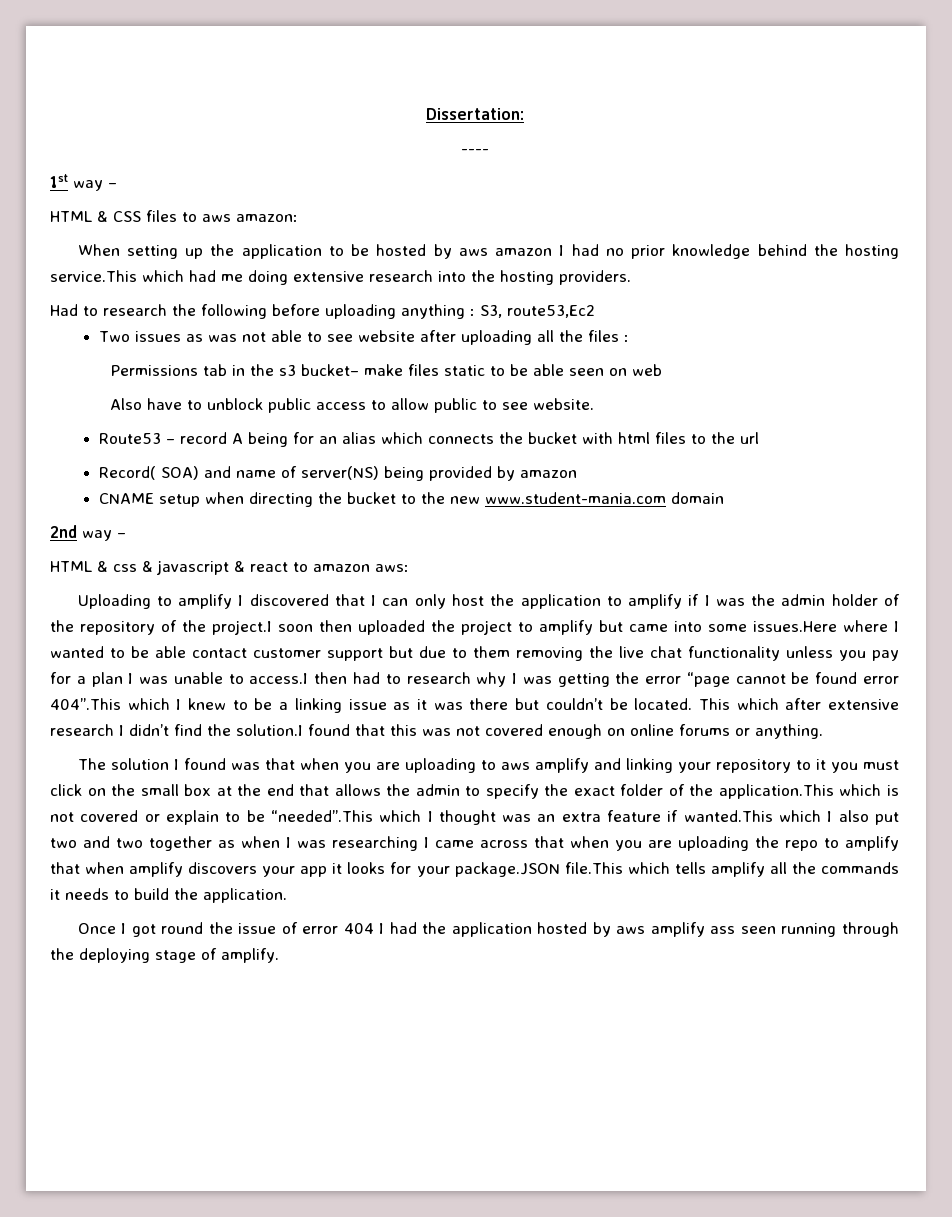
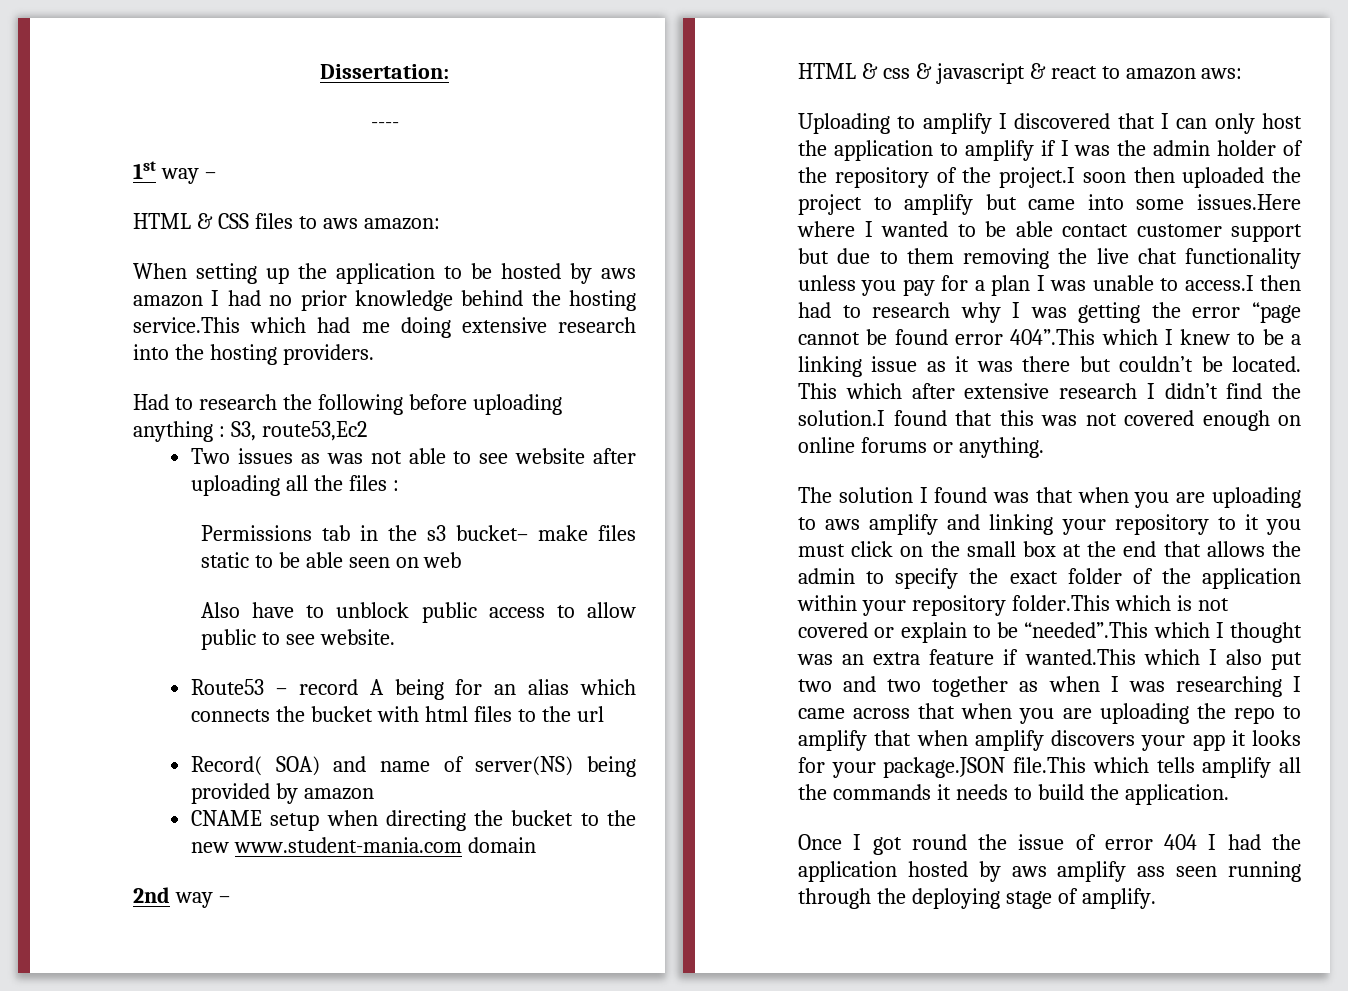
- The solution I found was that when you are uploading to aws amplify and linking your repository to it you must click on the small box at the end that allows the admin to specify the exact folder of the application.This which is not covered or explain to be “needed”.This which I thought was an extra feature if wanted.This which I also put two and two together as when I was researching I came across that when you are uploading the repo to amplify that when amplify discovers your app it looks for your package.JSON file.This which tells amplify all the commands it needs to build the application.
+ The solution I found was that when you are uploading to aws amplify and linking your repository to it you must click on the small box at the end that allows the admin to specify the exact folder of the application within your repository folder.This which is not covered or explain to be “needed”.This which I thought was an extra feature if wanted.This which I also put two and two together as when I was researching I came across that when you are uploading the repo to amplify that when amplify discovers your app it looks for your package.JSON file.This which tells amplify all the commands it needs to build the application.

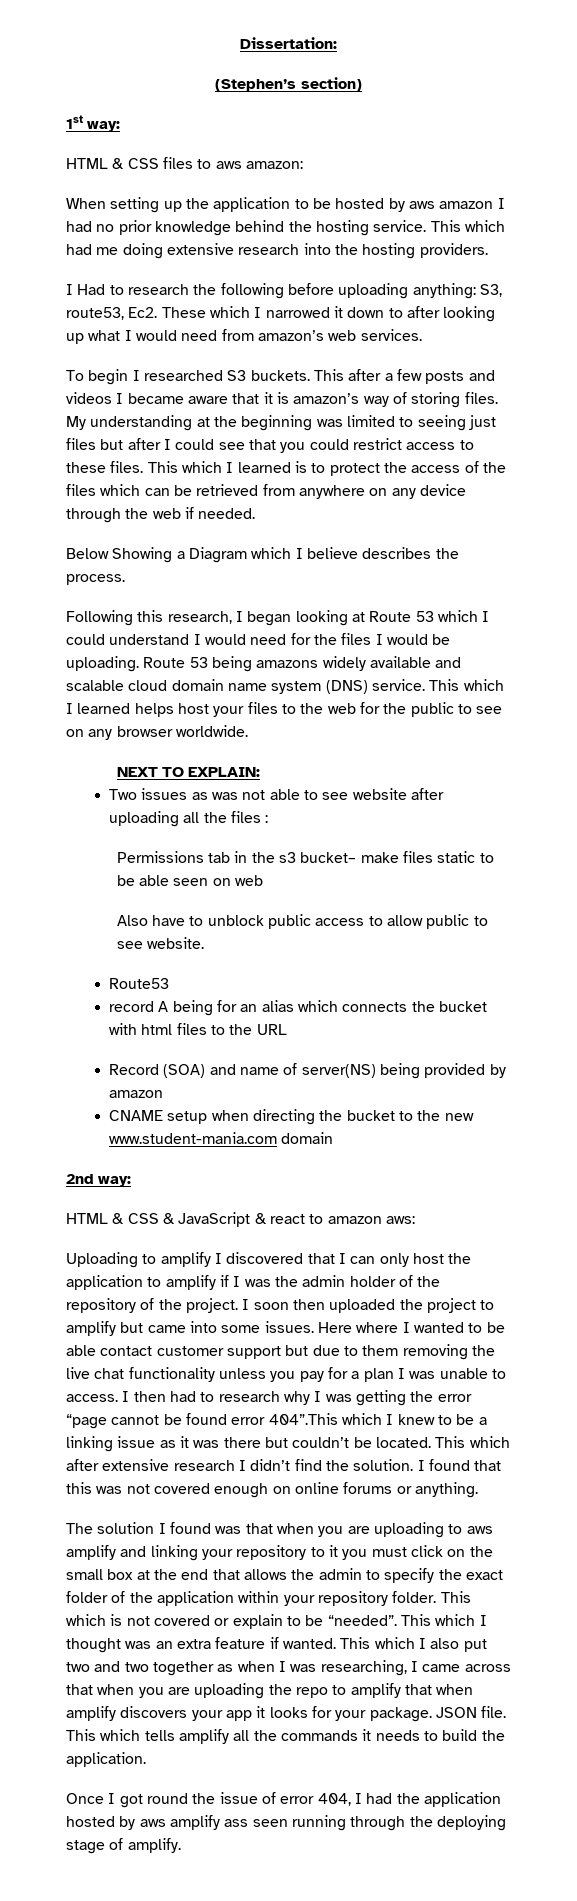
- ----
+ (Stephen’s section)
- 1st way –
+ 1st way:
- When setting up the application to be hosted by aws amazon I had no prior knowledge behind the hosting service.This which had me doing extensive research into the hosting providers.
+ When setting up the application to be hosted by aws amazon I had no prior knowledge behind the hosting service. This which had me doing extensive research into the hosting providers.
- Had to research the following before uploading anything : S3, route53,Ec2
+ I Had to research the following before uploading anything: S3, route53, Ec2. These which I narrowed it down to after looking up what I would need from amazon’s web services.
+ To begin I researched S3 buckets. This after a few posts and videos I became aware that it is amazon’s way of storing files. My understanding at the beginning was limited to seeing just files but after I could see that you could restrict access to these files. This which I learned is to protect the access of the files which can be retrieved from anywhere on any device through the web if needed.
+ Below Showing a Diagram which I believe describes the process.
+ Following this research, I began looking at Route 53 which I could understand I would need for the files I would be uploading. Route 53 being amazons widely available and scalable cloud domain name system (DNS) service. This which I learned helps host your files to the web for the public to see on any browser worldwide.
+ NEXT TO EXPLAIN:
- Route53 – record A being for an alias which connects the bucket with html files to the url
- Record( SOA) and name of server(NS) being provided by amazon
+ Route53
+ record A being for an alias which connects the bucket with html files to the URL
+ Record (SOA) and name of server(NS) being provided by amazon
- 2nd way –
- HTML & css & javascript & react to amazon aws:
+ 2nd way:
+ HTML & CSS & JavaScript & react to amazon aws:
- Uploading to amplify I discovered that I can only host the application to amplify if I was the admin holder of the repository of the project.I soon then uploaded the project to amplify but came into some issues.Here where I wanted to be able contact customer support but due to them removing the live chat functionality unless you pay for a plan I was unable to access.I then had to research why I was getting the error “page cannot be found error 404”.This which I knew to be a linking issue as it was there but couldn’t be located.
+ Uploading to amplify I discovered that I can only host the application to amplify if I was the admin holder of the repository of the project. I soon then uploaded the project to amplify but came into some issues. Here where I wanted to be able contact customer support but due to them removing the live chat functionality unless you pay for a plan I was unable to access. I then had to research why I was getting the error “page cannot be found error 404”.This which I knew to be a linking issue as it was there but couldn’t be located.
- This which after extensive research I didn’t find the solution.I found that this was not covered enough on online forums or anything.
+ This which after extensive research I didn’t find the solution. I found that this was not covered enough on online forums or anything.
- The solution I found was that when you are uploading to aws amplify and linking your repository to it you must click on the small box at the end that allows the admin to specify the exact folder of the application within your repository folder.This which is not covered or explain to be “needed”.This which I thought was an extra feature if wanted.This which I also put two and two together as when I was researching I came across that when you are uploading the repo to amplify that when amplify discovers your app it looks for your package.JSON file.This which tells amplify all the commands it needs to build the application.
+ The solution I found was that when you are uploading to aws amplify and linking your repository to it you must click on the small box at the end that allows the admin to specify the exact folder of the application within your repository folder. This which is not covered or explain to be “needed”. This which I thought was an extra feature if wanted. This which I also put two and two together as when I was researching, I came across that when you are uploading the repo to amplify that when amplify discovers your app it looks for your package. JSON file. This which tells amplify all the commands it needs to build the application.
- Once I got round the issue of error 404 I had the application hosted by aws amplify ass seen running through the deploying stage of amplify.
+ Once I got round the issue of error 404, I had the application hosted by aws amplify ass seen running through the deploying stage of amplify.

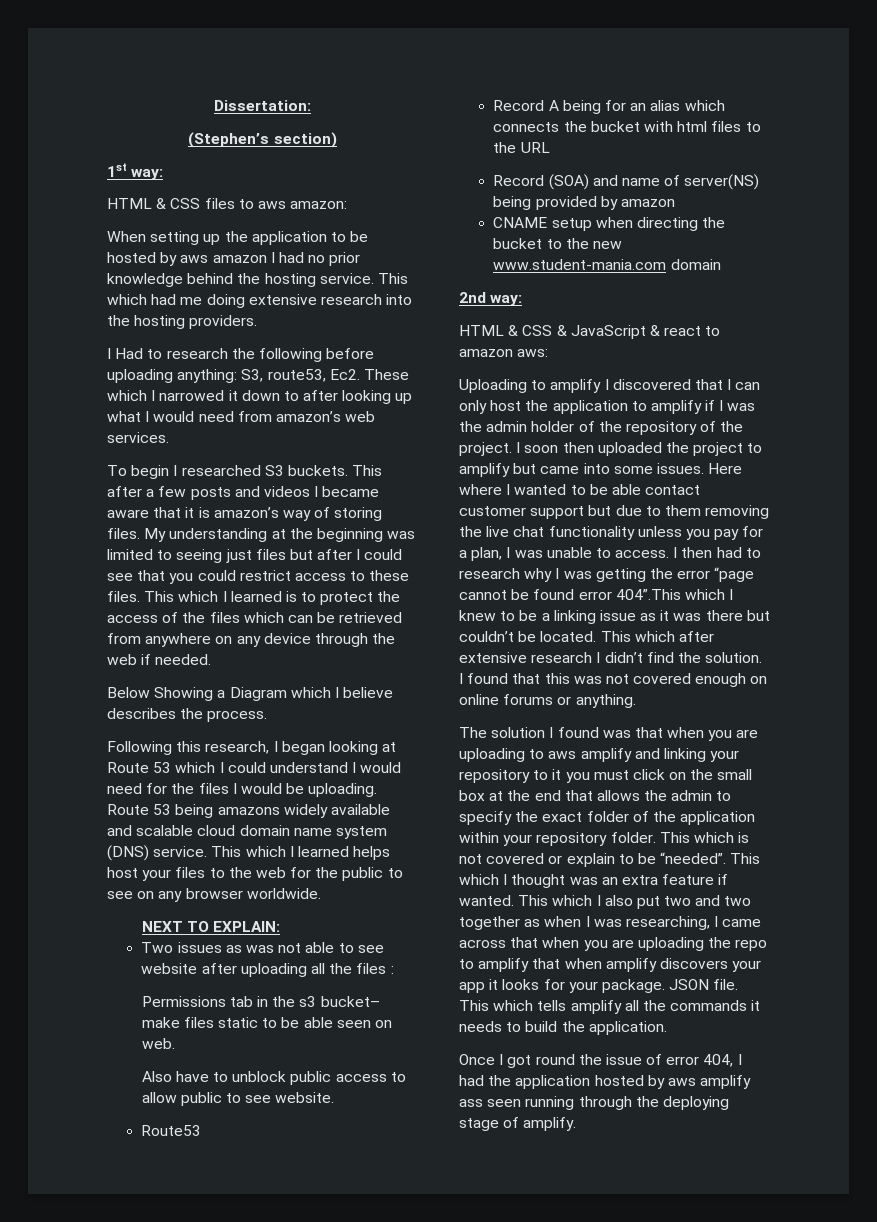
- Permissions tab in the s3 bucket– make files static to be able seen on web
+ Permissions tab in the s3 bucket– make files static to be able seen on web.
- record A being for an alias which connects the bucket with html files to the URL
+ Record A being for an alias which connects the bucket with html files to the URL
- Here where I wanted to be able contact customer support but due to them removing the live chat functionality unless you pay for a plan I was unable to access.
+ Here where I wanted to be able contact customer support but due to them removing the live chat functionality unless you pay for a plan, I was unable to access.

